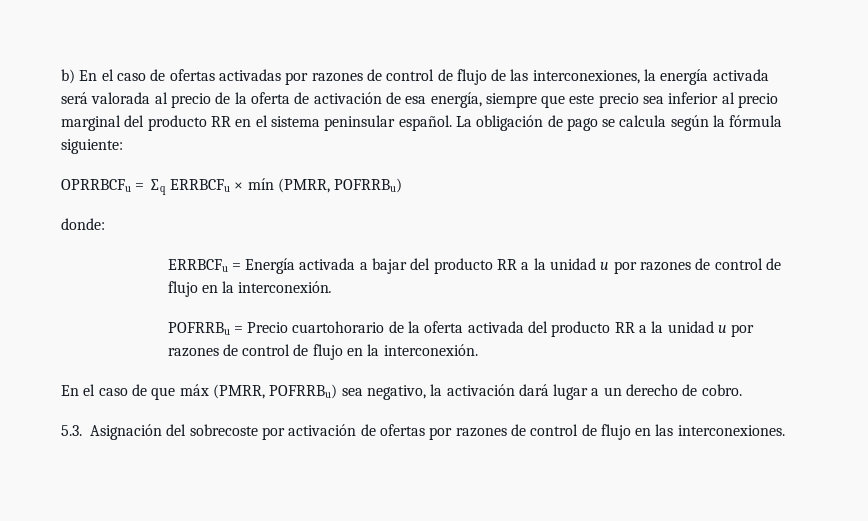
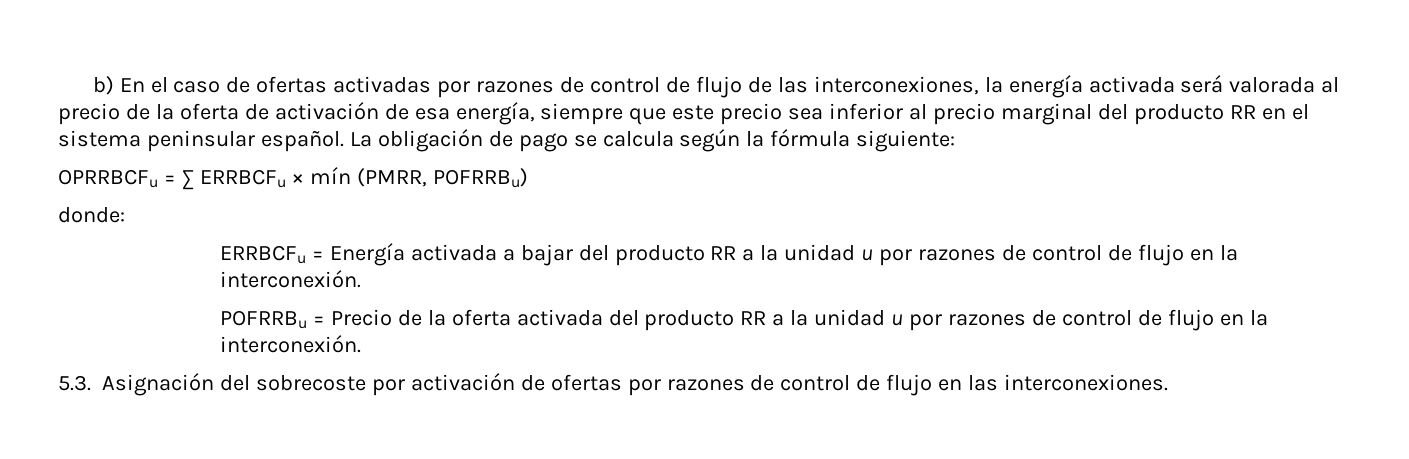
- OPRRBCFu = ∑q ERRBCFu × mín (PMRR, POFRRBu)
+ OPRRBCFu = ∑ ERRBCFu × mín (PMRR, POFRRBu)
- POFRRBu = Precio cuartohorario de la oferta activada del producto RR a la unidad u por razones de control de flujo en la interconexión.
+ POFRRBu = Precio de la oferta activada del producto RR a la unidad u por razones de control de flujo en la interconexión.
- En el caso de que máx (PMRR, POFRRBu) sea negativo, la activación dará lugar a un derecho de cobro.

